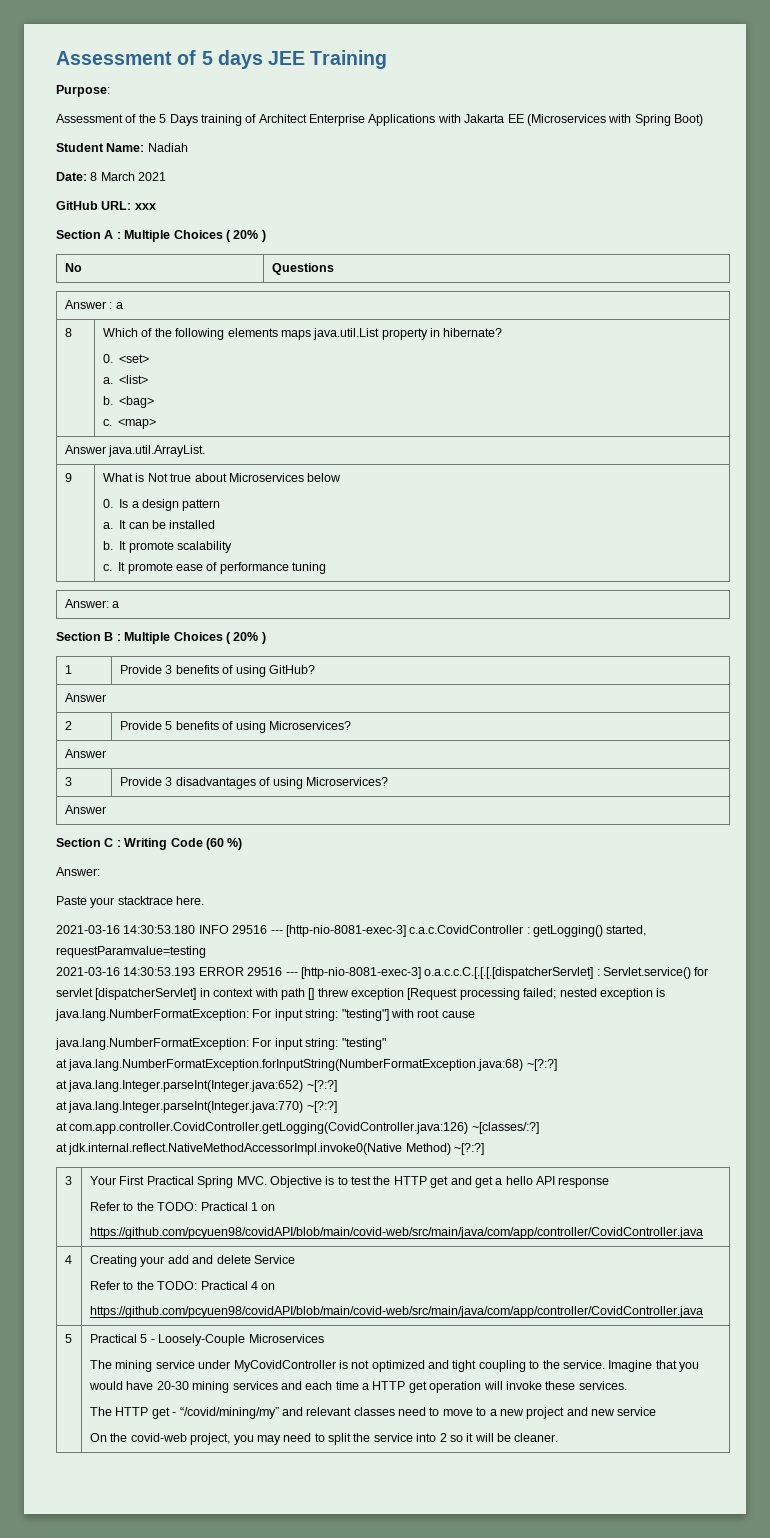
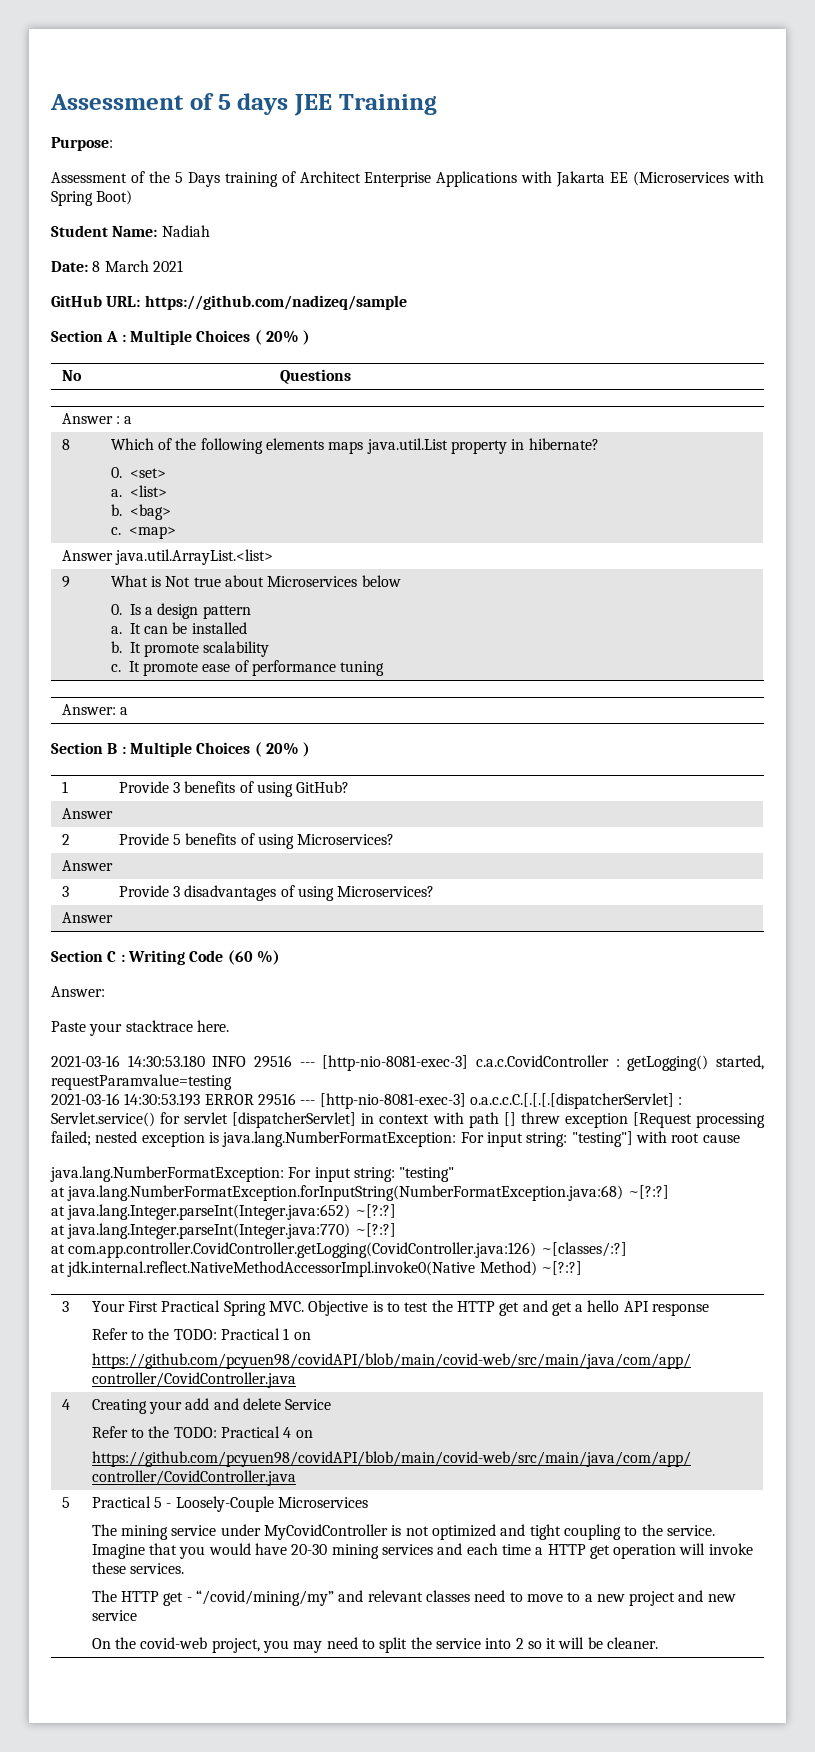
- GitHub URL: xxx
+ GitHub URL: https://github.com/nadizeq/sample
- Answer java.util.ArrayList.
+ Answer java.util.ArrayList.<list>

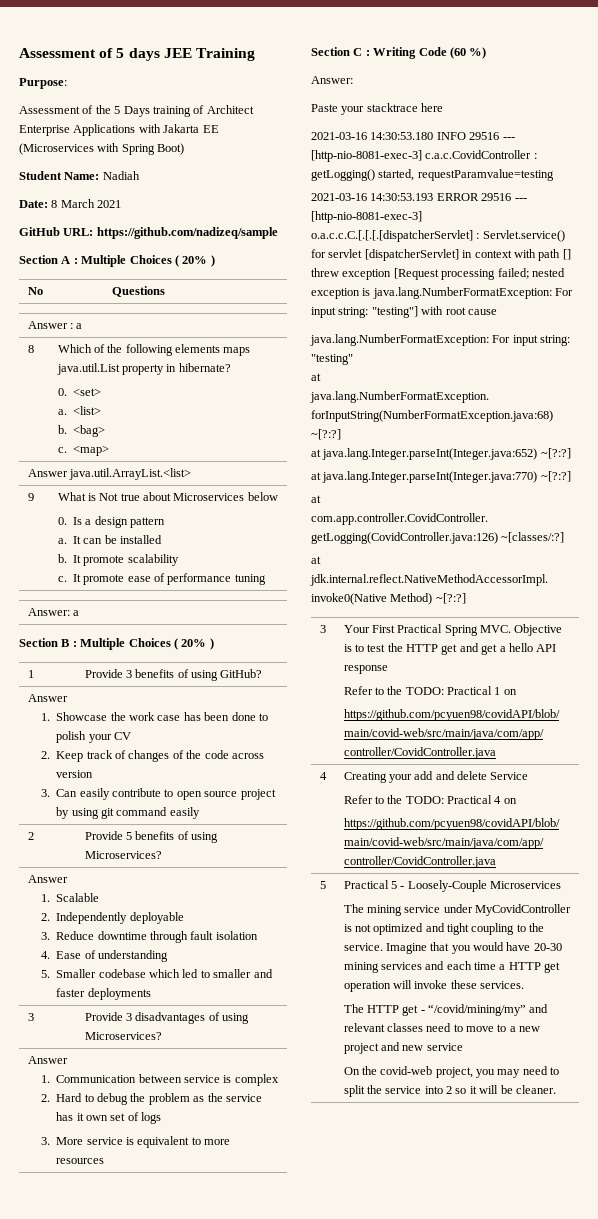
  1 | Provide 3 benefits of using GitHub?
  Answer
+ 1. Showcase the work case has been done to polish your CV
+ 2. Keep track of changes of the code across version
+ 3. Can easily contribute to open source project by using git command easily
  2 | Provide 5 benefits of using Microservices?
  Answer
+ 1. Scalable
+ 2. Independently deployable
+ 3. Reduce downtime through fault isolation
+ 4. Ease of understanding
+ 5. Smaller codebase which led to smaller and faster deployments
  3 | Provide 3 disadvantages of using Microservices?
  Answer
+ 1. Communication between service is complex
+ 2. Hard to debug the problem as the service has it own set of logs
+ 3. More service is equivalent to more resources
- Paste your stacktrace here.
+ Paste your stacktrace here

